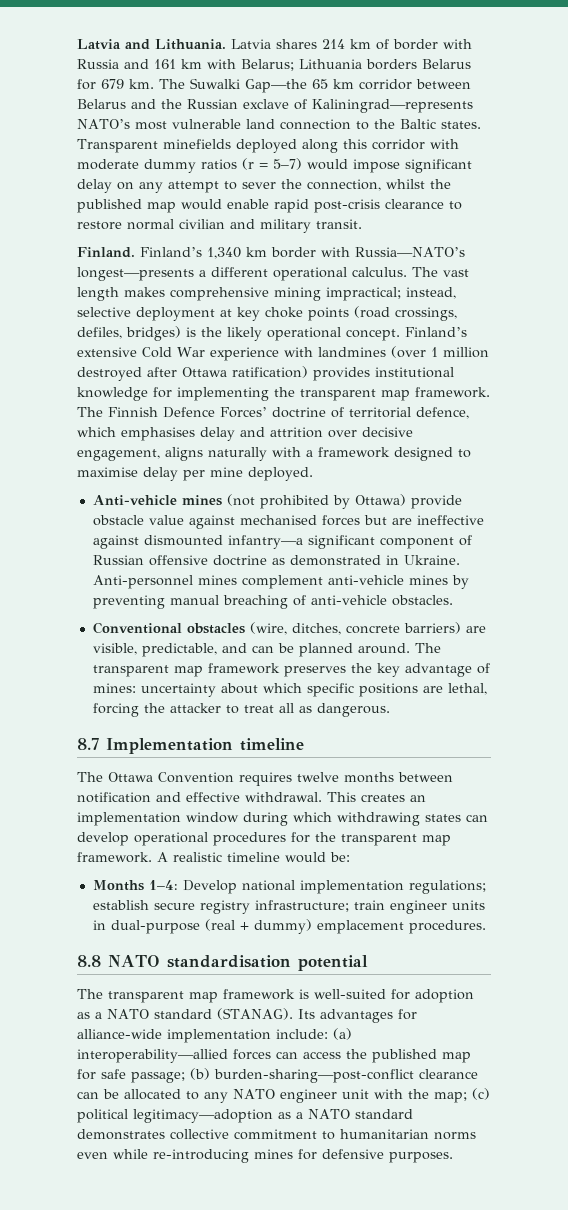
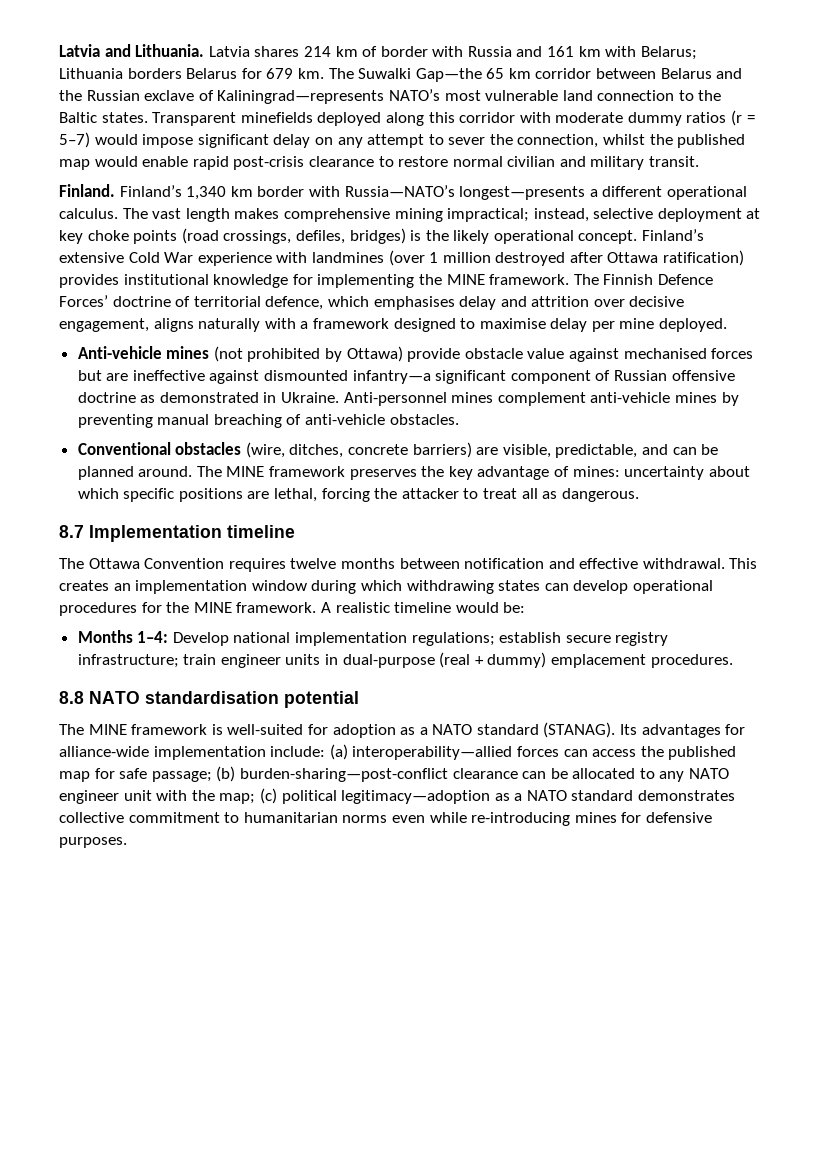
- Finland’s extensive Cold War experience with landmines (over 1 million destroyed after Ottawa ratification) provides institutional knowledge for implementing the transparent map framework.
+ Finland’s extensive Cold War experience with landmines (over 1 million destroyed after Ottawa ratification) provides institutional knowledge for implementing the MINE framework.
- The transparent map framework preserves the key advantage of mines: uncertainty about which specific positions are lethal, forcing the attacker to treat all as dangerous.
+ The MINE framework preserves the key advantage of mines: uncertainty about which specific positions are lethal, forcing the attacker to treat all as dangerous.
- This creates an implementation window during which withdrawing states can develop operational procedures for the transparent map framework.
+ This creates an implementation window during which withdrawing states can develop operational procedures for the MINE framework.
- The transparent map framework is well-suited for adoption as a NATO standard (STANAG).
+ The MINE framework is well-suited for adoption as a NATO standard (STANAG).

